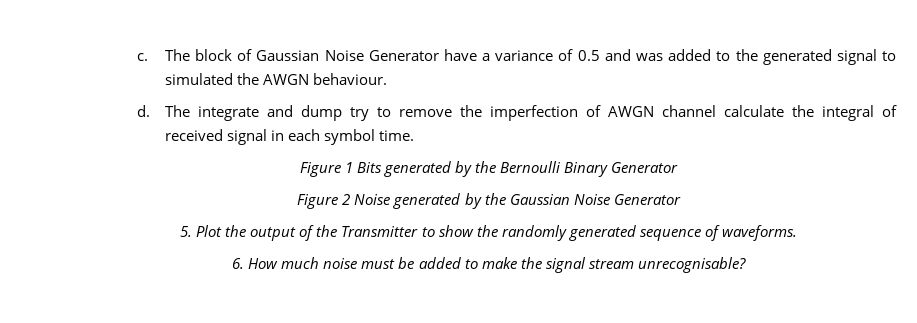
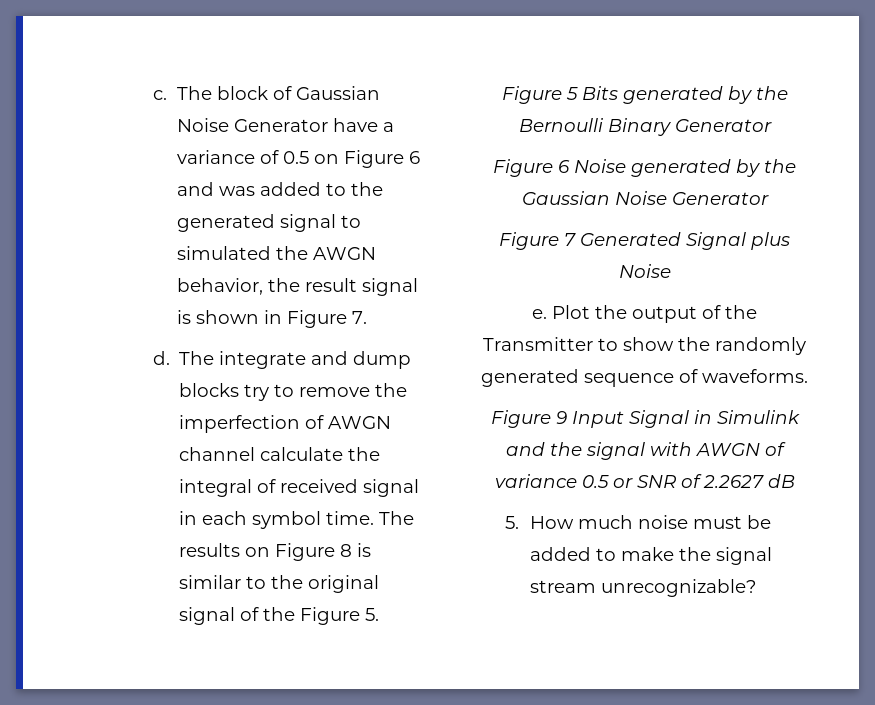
- The block of Gaussian Noise Generator have a variance of 0.5 and was added to the generated signal to simulated the AWGN behaviour.
+ The block of Gaussian Noise Generator have a variance of 0.5 on Figure 6 and was added to the generated signal to simulated the AWGN behavior, the result signal is shown in Figure 7.
- The integrate and dump try to remove the imperfection of AWGN channel calculate the integral of received signal in each symbol time.
- Figure 1 Bits generated by the Bernoulli Binary Generator
+ The integrate and dump blocks try to remove the imperfection of AWGN channel calculate the integral of received signal in each symbol time. The results on Figure 8 is similar to the original signal of the Figure 5.
+ Figure 5 Bits generated by the Bernoulli Binary Generator
- Figure 2 Noise generated by the Gaussian Noise Generator
+ Figure 6 Noise generated by the Gaussian Noise Generator
- 5. Plot the output of the Transmitter to show the randomly generated sequence of waveforms.
+ Figure 7 Generated Signal plus Noise
+ e. Plot the output of the Transmitter to show the randomly generated sequence of waveforms.
- 6. How much noise must be added to make the signal stream unrecognisable?
+ Figure 9 Input Signal in Simulink and the signal with AWGN of variance 0.5 or SNR of 2.2627 dB
+ 5. How much noise must be added to make the signal stream unrecognizable?

